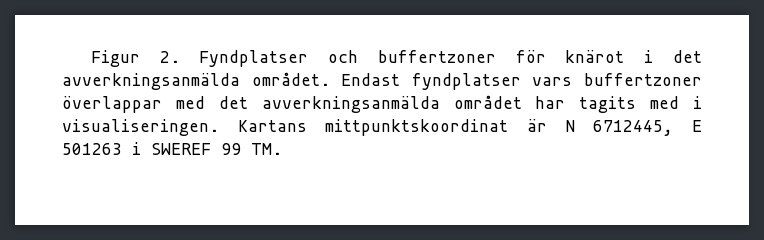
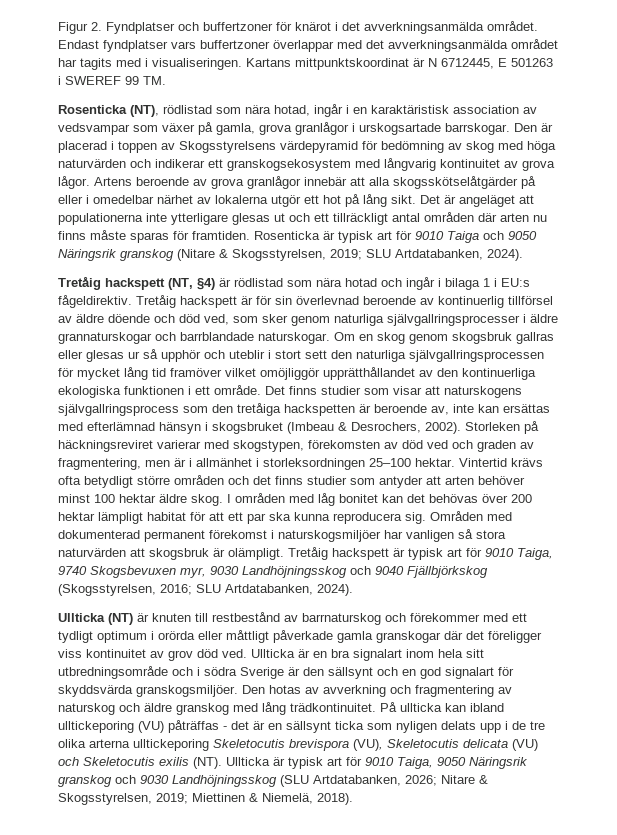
+ Rosenticka (NT), rödlistad som nära hotad, ingår i en karaktäristisk association av vedsvampar som växer på gamla, grova granlågor i urskogsartade barrskogar. Den är placerad i toppen av Skogsstyrelsens värdepyramid för bedömning av skog med höga naturvärden och indikerar ett granskogsekosystem med långvarig kontinuitet av grova lågor. Artens beroende av grova granlågor innebär att alla skogsskötselåtgärder på eller i omedelbar närhet av lokalerna utgör ett hot på lång sikt. Det är angeläget att populationerna inte ytterligare glesas ut och ett tillräckligt antal områden där arten nu finns måste sparas för framtiden. Rosenticka är typisk art för 9010 Taiga och 9050 Näringsrik granskog (Nitare & Skogsstyrelsen, 2019; SLU Artdatabanken, 2024).
+ Tretåig hackspett (NT, §4) är rödlistad som nära hotad och ingår i bilaga 1 i EU:s fågeldirektiv. Tretåig hackspett är för sin överlevnad beroende av kontinuerlig tillförsel av äldre döende och död ved, som sker genom naturliga självgallringsprocesser i äldre grannaturskogar och barrblandade naturskogar. Om en skog genom skogsbruk gallras eller glesas ur så upphör och uteblir i stort sett den naturliga självgallringsprocessen för mycket lång tid framöver vilket omöjliggör upprätthållandet av den kontinuerliga ekologiska funktionen i ett område. Det finns studier som visar att naturskogens självgallringsprocess som den tretåiga hackspetten är beroende av, inte kan ersättas med efterlämnad hänsyn i skogsbruket (Imbeau & Desrochers, 2002). Storleken på häckningsreviret varierar med skogstypen, förekomsten av död ved och graden av fragmentering, men är i allmänhet i storleksordningen 25–100 hektar. Vintertid krävs ofta betydligt större områden och det finns studier som antyder att arten behöver minst 100 hektar äldre skog. I områden med låg bonitet kan det behövas över 200 hektar lämpligt habitat för att ett par ska kunna reproducera sig. Områden med dokumenterad permanent förekomst i naturskogsmiljöer har vanligen så stora naturvärden att skogsbruk är olämpligt. Tretåig hackspett är typisk art för 9010 Taiga, 9740 Skogsbevuxen myr, 9030 Landhöjningsskog och 9040 Fjällbjörkskog (Skogsstyrelsen, 2016; SLU Artdatabanken, 2024).
+ Ullticka (NT) är knuten till restbestånd av barrnaturskog och förekommer med ett tydligt optimum i orörda eller måttligt påverkade gamla granskogar där det föreligger viss kontinuitet av grov död ved. Ullticka är en bra signalart inom hela sitt utbredningsområde och i södra Sverige är den sällsynt och en god signalart för skyddsvärda granskogsmiljöer. Den hotas av avverkning och fragmentering av naturskog och äldre granskog med lång trädkontinuitet. På ullticka kan ibland ulltickeporing (VU) påträffas - det är en sällsynt ticka som nyligen delats upp i de tre olika arterna ulltickeporing Skeletocutis brevispora (VU), Skeletocutis delicata (VU) och Skeletocutis exilis (NT). Ullticka är typisk art för 9010 Taiga, 9050 Näringsrik granskog och 9030 Landhöjningsskog (SLU Artdatabanken, 2026; Nitare & Skogsstyrelsen, 2019; Miettinen & Niemelä, 2018).

